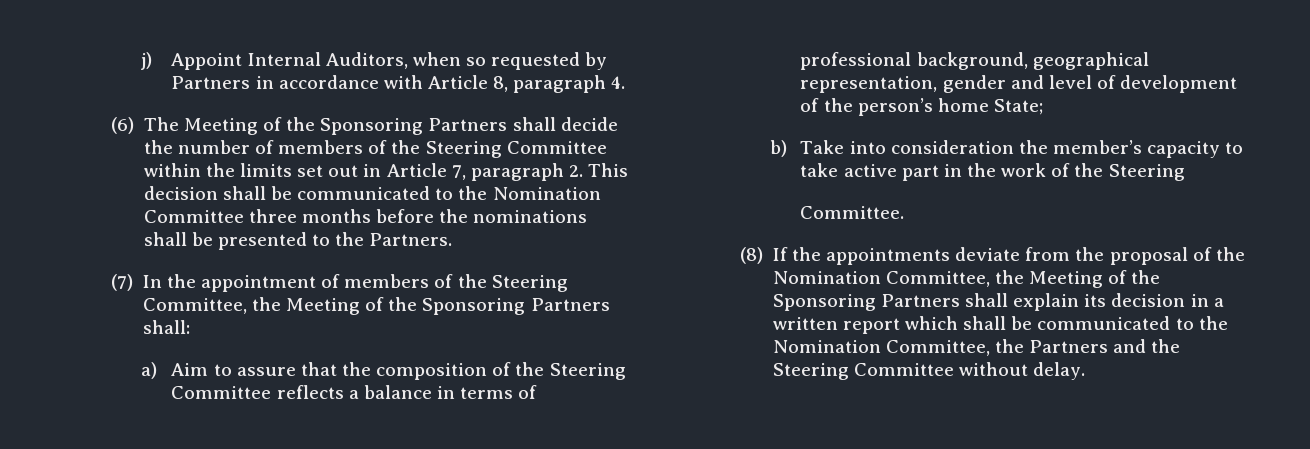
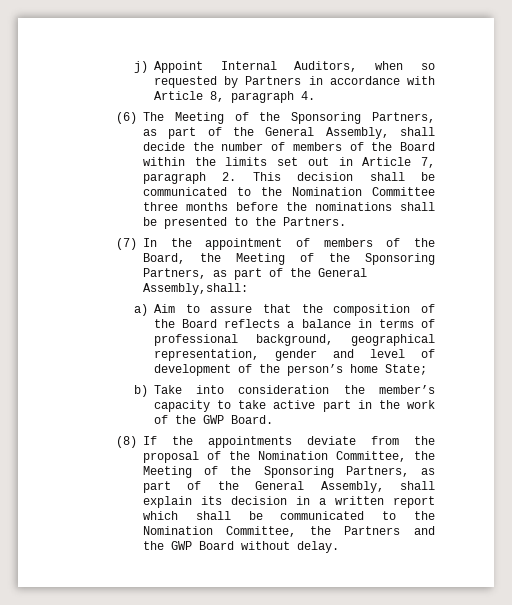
- (6) The Meeting of the Sponsoring Partners shall decide the number of members of the Steering Committee within the limits set out in Article 7, paragraph 2. This decision shall be communicated to the Nomination Committee three months before the nominations shall be presented to the Partners.
+ (6) The Meeting of the Sponsoring Partners, as part of the General Assembly, shall decide the number of members of the Board within the limits set out in Article 7, paragraph 2. This decision shall be communicated to the Nomination Committee three months before the nominations shall be presented to the Partners.
- (7) In the appointment of members of the Steering Committee, the Meeting of the Sponsoring Partners shall:
+ (7) In the appointment of members of the Board, the Meeting of the Sponsoring Partners, as part of the General Assembly,shall:
- a) Aim to assure that the composition of the Steering Committee reflects a balance in terms of professional background, geographical representation, gender and level of development of the person’s home State;
+ a) Aim to assure that the composition of the Board reflects a balance in terms of professional background, geographical representation, gender and level of development of the person’s home State;
- b) Take into consideration the member’s capacity to take active part in the work of the Steering
- Committee.
+ b) Take into consideration the member’s capacity to take active part in the work of the GWP Board.
- (8) If the appointments deviate from the proposal of the Nomination Committee, the Meeting of the Sponsoring Partners shall explain its decision in a written report which shall be communicated to the Nomination Committee, the Partners and the Steering Committee without delay.
+ (8) If the appointments deviate from the proposal of the Nomination Committee, the Meeting of the Sponsoring Partners, as part of the General Assembly, shall explain its decision in a written report which shall be communicated to the Nomination Committee, the Partners and the GWP Board without delay.

